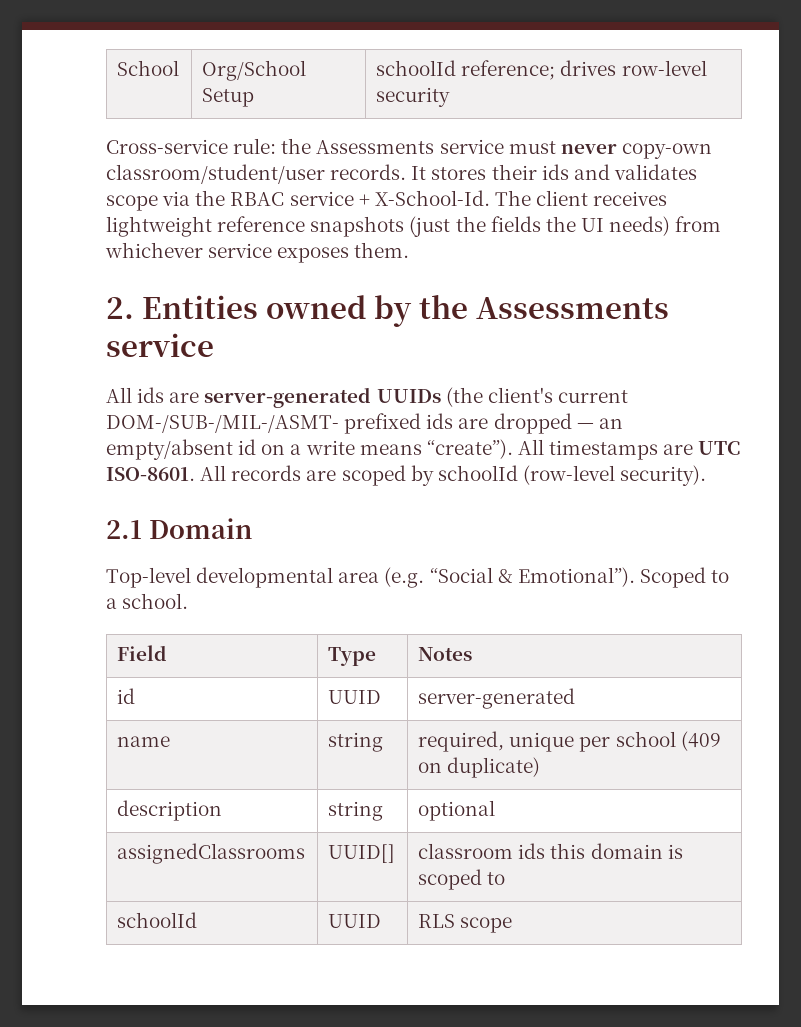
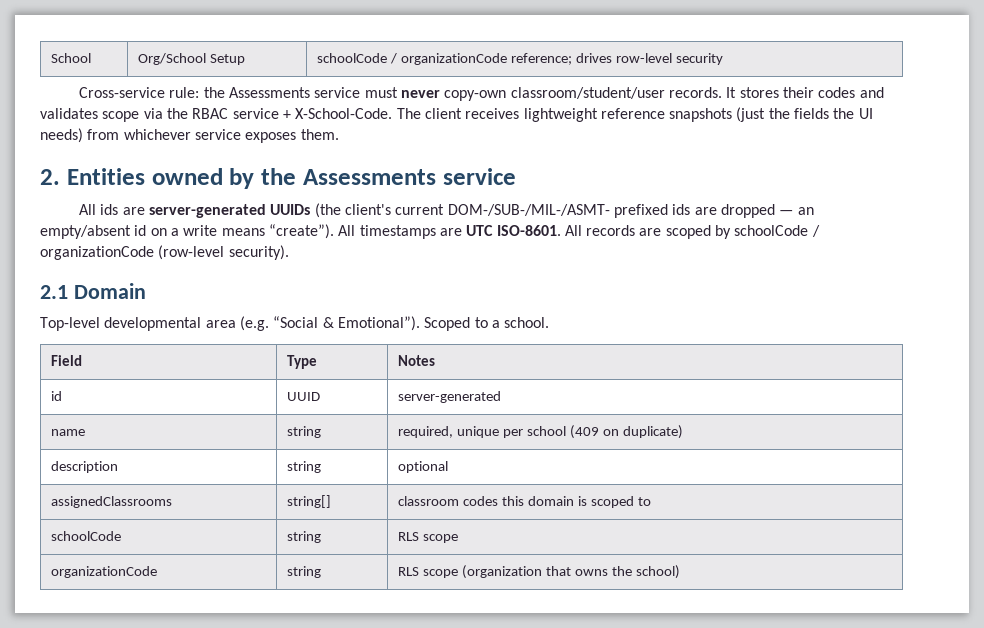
- School | Org/School Setup | schoolId reference; drives row-level security
+ School | Org/School Setup | schoolCode / organizationCode reference; drives row-level security
- It stores their ids and validates scope via the RBAC service + X-School-Id.
+ It stores their codes and validates scope via the RBAC service + X-School-Code.
- All records are scoped by schoolId (row-level security).
+ All records are scoped by schoolCode / organizationCode (row-level security).
- assignedClassrooms | UUID[] | classroom ids this domain is scoped to
+ assignedClassrooms | string[] | classroom codes this domain is scoped to
- schoolId | UUID | RLS scope
+ schoolCode | string | RLS scope
+ organizationCode | string | RLS scope (organization that owns the school)

